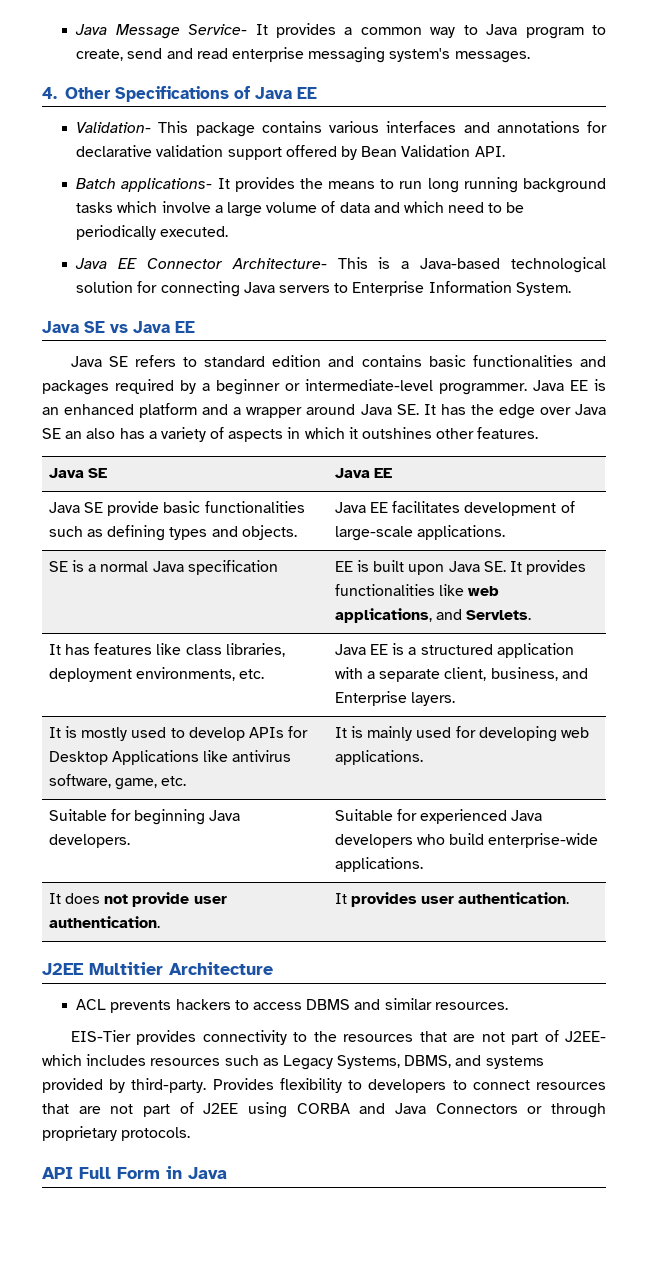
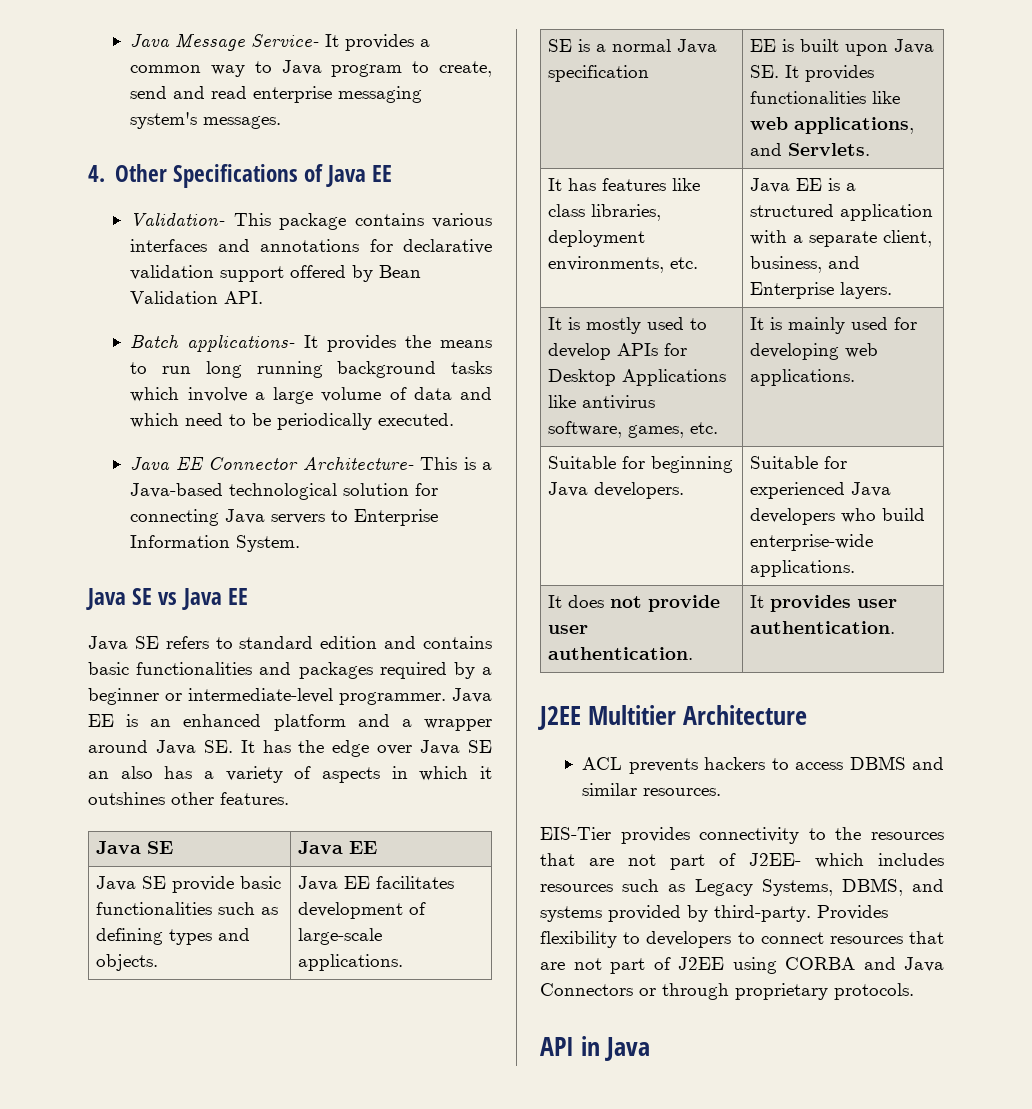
- It is mostly used to develop APIs for Desktop Applications like antivirus software, game, etc. | It is mainly used for developing web applications.
+ It is mostly used to develop APIs for Desktop Applications like antivirus software, games, etc. | It is mainly used for developing web applications.
- API Full Form in Java
+ API in Java

